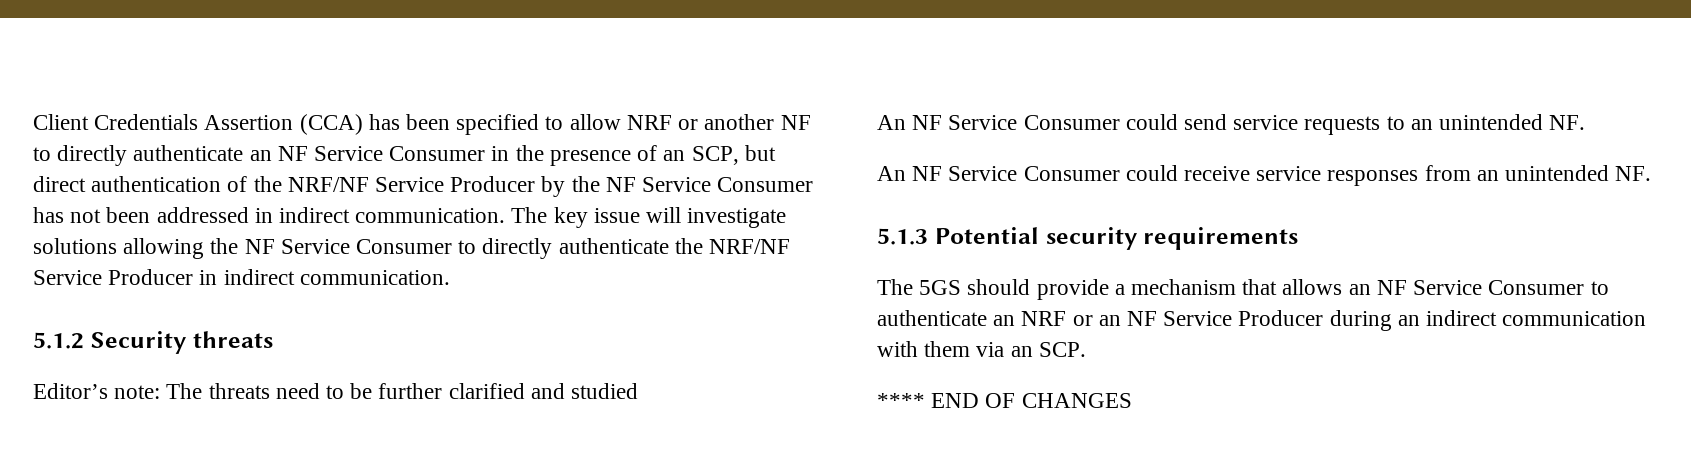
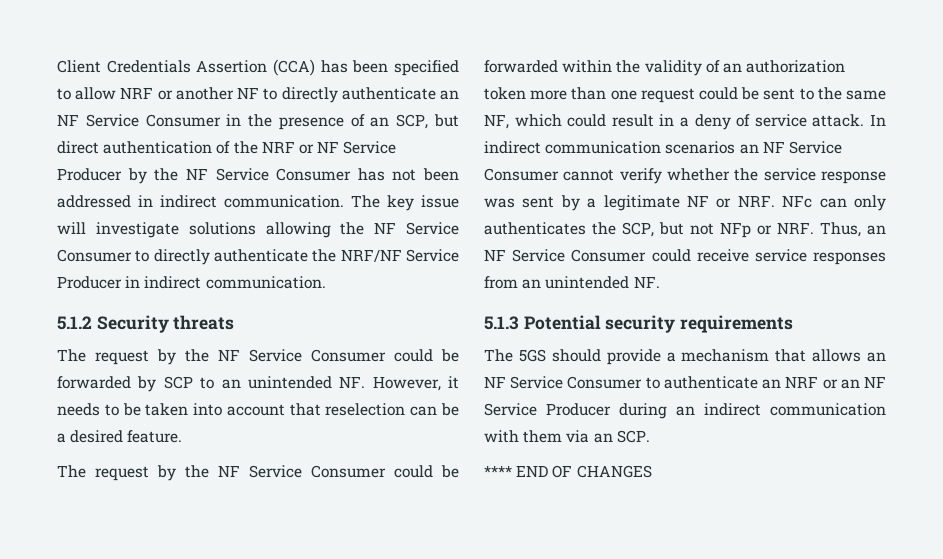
- Client Credentials Assertion (CCA) has been specified to allow NRF or another NF to directly authenticate an NF Service Consumer in the presence of an SCP, but direct authentication of the NRF/NF Service Producer by the NF Service Consumer has not been addressed in indirect communication.
+ Client Credentials Assertion (CCA) has been specified to allow NRF or another NF to directly authenticate an NF Service Consumer in the presence of an SCP, but direct authentication of the NRF or NF Service Producer by the NF Service Consumer has not been addressed in indirect communication.
- Editor’s note: The threats need to be further clarified and studied
- An NF Service Consumer could send service requests to an unintended NF.
- An NF Service Consumer could receive service responses from an unintended NF.
+ The request by the NF Service Consumer could be forwarded by SCP to an unintended NF. However, it needs to be taken into account that reselection can be a desired feature.
+ The request by the NF Service Consumer could be forwarded within the validity of an authorization token more than one request could be sent to the same NF, which could result in a deny of service attack. In indirect communication scenarios an NF Service Consumer cannot verify whether the service response was sent by a legitimate NF or NRF. NFc can only authenticates the SCP, but not NFp or NRF. Thus, an NF Service Consumer could receive service responses from an unintended NF.

